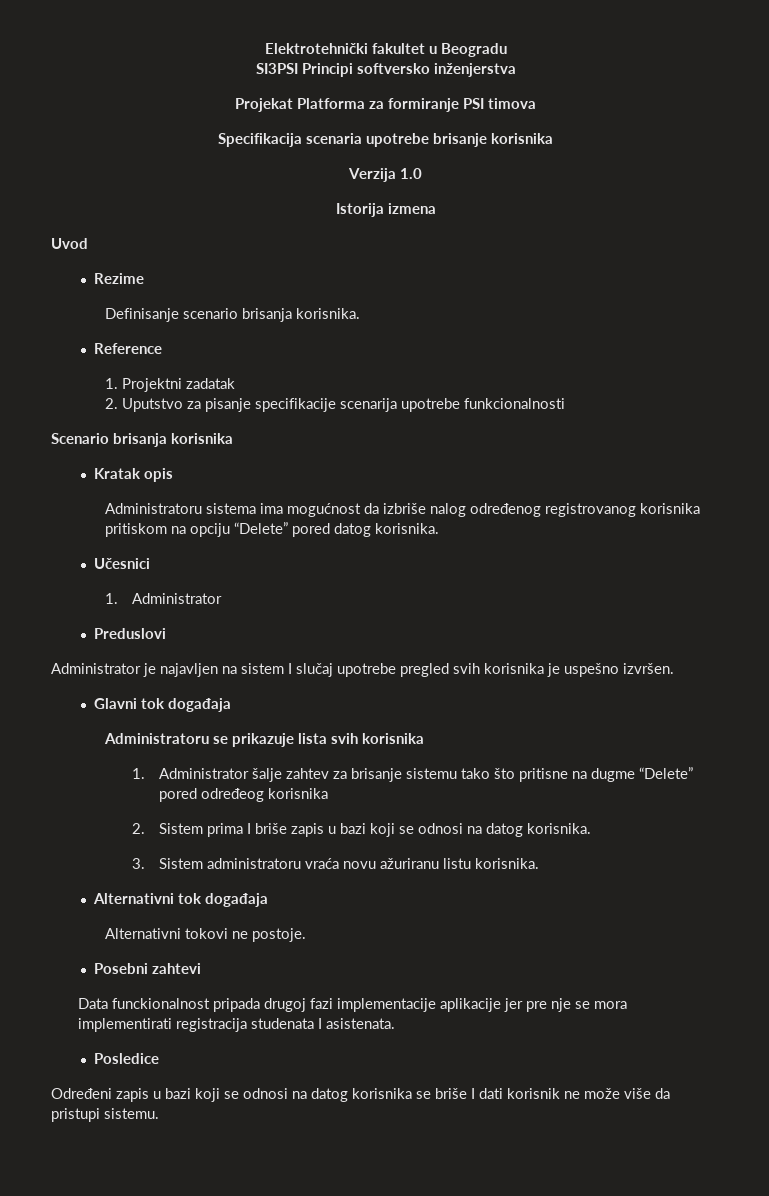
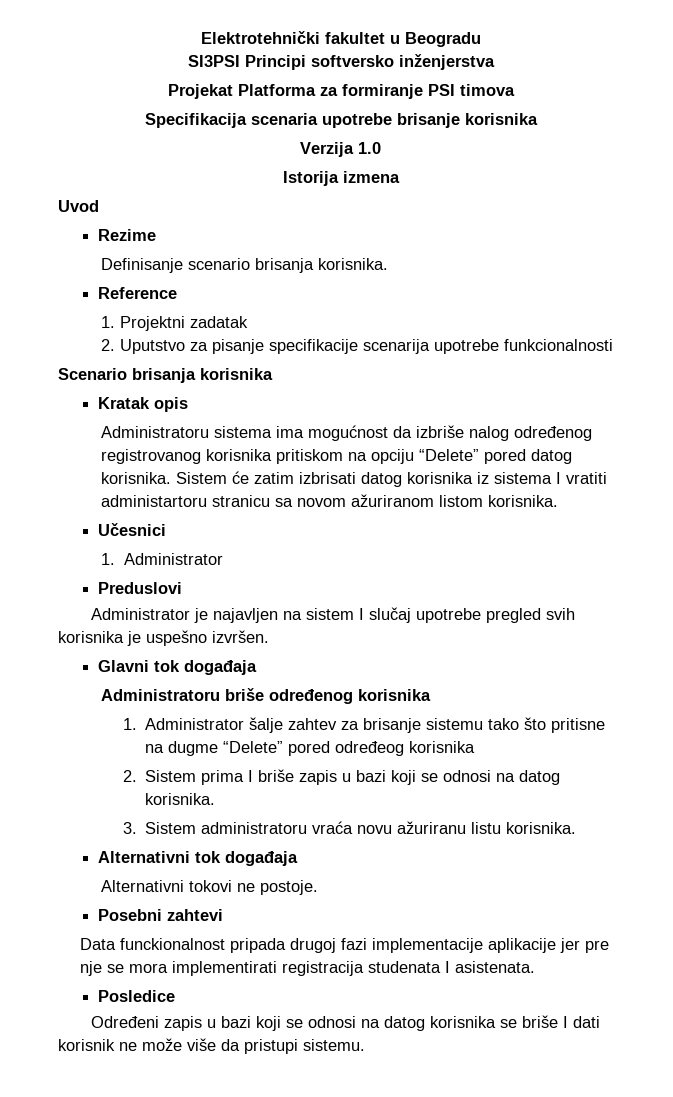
+ Sistem će zatim izbrisati datog korisnika iz sistema I vratiti administartoru stranicu sa novom ažuriranom listom korisnika.
- Administratoru se prikazuje lista svih korisnika
+ Administratoru briše određenog korisnika

